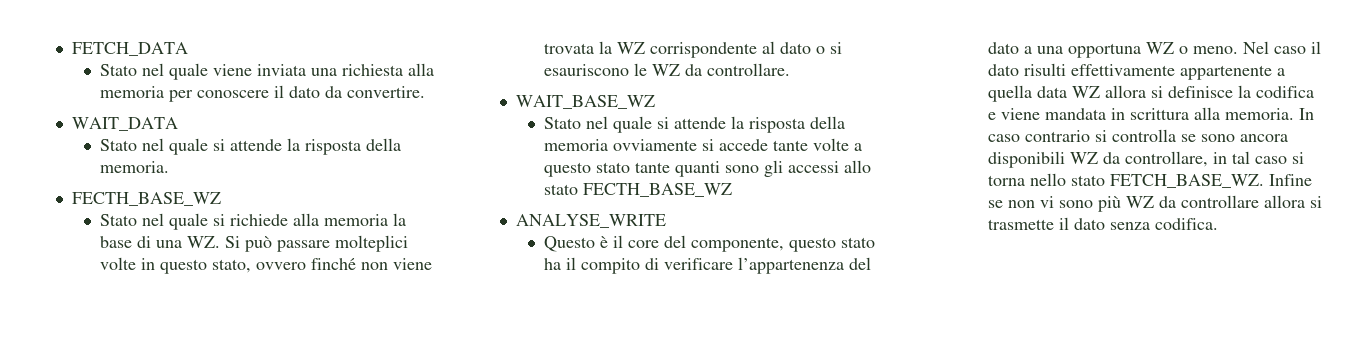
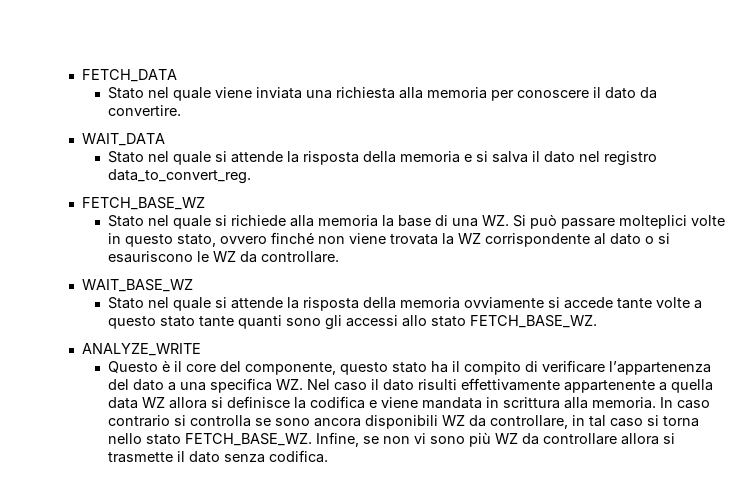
- Stato nel quale si attende la risposta della memoria.
- FECTH_BASE_WZ
+ Stato nel quale si attende la risposta della memoria e si salva il dato nel registro data_to_convert_reg.
+ FETCH_BASE_WZ
- Stato nel quale si attende la risposta della memoria ovviamente si accede tante volte a questo stato tante quanti sono gli accessi allo stato FECTH_BASE_WZ
- ANALYSE_WRITE
+ Stato nel quale si attende la risposta della memoria ovviamente si accede tante volte a questo stato tante quanti sono gli accessi allo stato FETCH_BASE_WZ.
+ ANALYZE_WRITE
- Questo è il core del componente, questo stato ha il compito di verificare l’appartenenza del dato a una opportuna WZ o meno. Nel caso il dato risulti effettivamente appartenente a quella data WZ allora si definisce la codifica e viene mandata in scrittura alla memoria.
+ Questo è il core del componente, questo stato ha il compito di verificare l’appartenenza del dato a una specifica WZ. Nel caso il dato risulti effettivamente appartenente a quella data WZ allora si definisce la codifica e viene mandata in scrittura alla memoria.
- Infine se non vi sono più WZ da controllare allora si trasmette il dato senza codifica.
+ Infine, se non vi sono più WZ da controllare allora si trasmette il dato senza codifica.

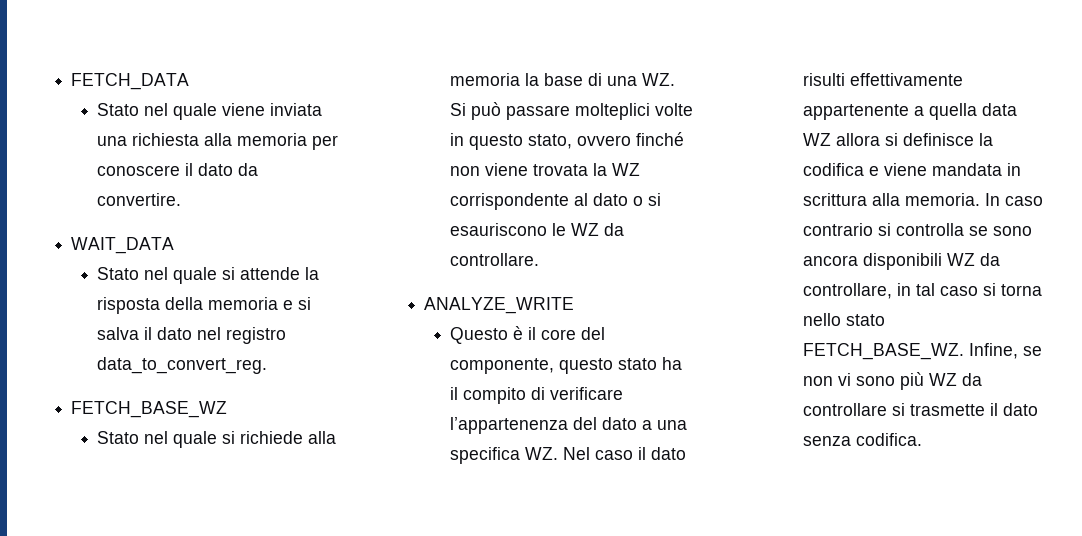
- WAIT_BASE_WZ
- Stato nel quale si attende la risposta della memoria ovviamente si accede tante volte a questo stato tante quanti sono gli accessi allo stato FETCH_BASE_WZ.
- Infine, se non vi sono più WZ da controllare allora si trasmette il dato senza codifica.
+ Infine, se non vi sono più WZ da controllare si trasmette il dato senza codifica.

